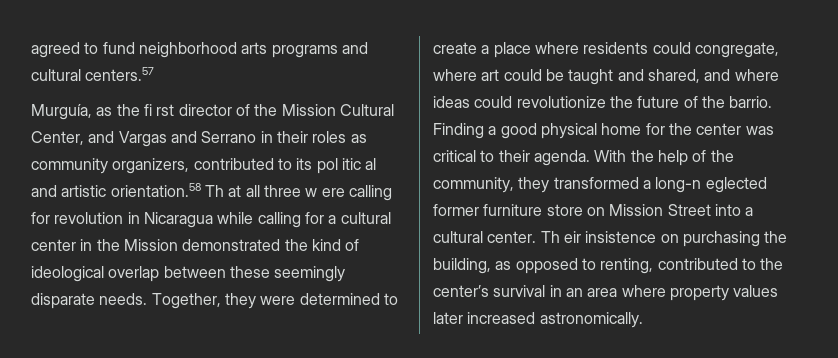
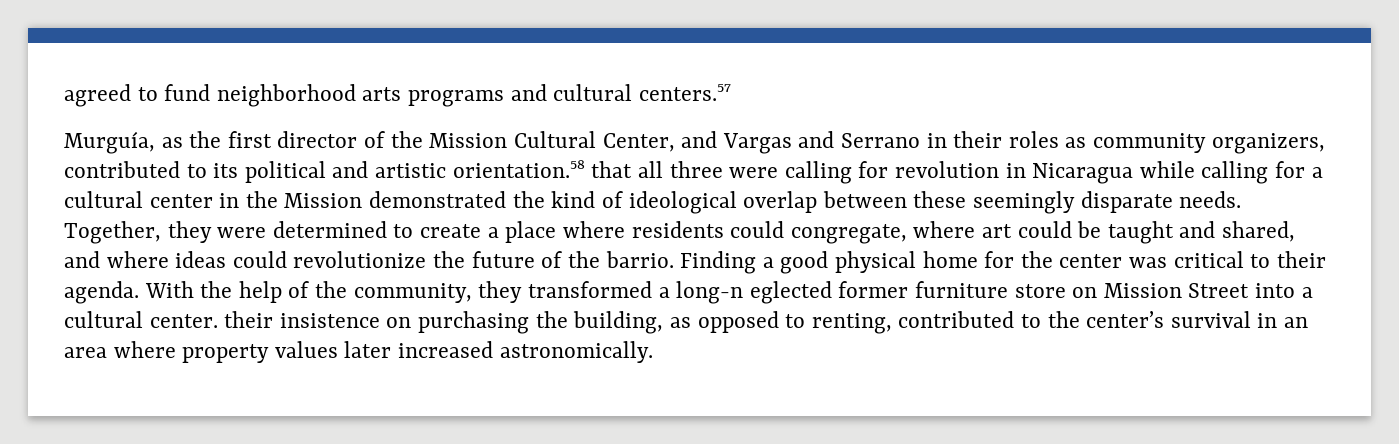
- Murguía, as the fi rst director of the Mission Cultural Center, and Vargas and Serrano in their roles as community organizers, contributed to its pol itic al and artistic orientation.58 Th at all three w ere calling for revolution in Nicaragua while calling for a cultural center in the Mission demonstrated the kind of ideological overlap between these seemingly disparate needs.
+ Murguía, as the first director of the Mission Cultural Center, and Vargas and Serrano in their roles as community organizers, contributed to its political and artistic orientation.58 that all three were calling for revolution in Nicaragua while calling for a cultural center in the Mission demonstrated the kind of ideological overlap between these seemingly disparate needs.
- With the help of the community, they transformed a long-n eglected former furniture store on Mission Street into a cultural center. Th eir insistence on purchasing the building, as opposed to renting, contributed to the center’s survival in an area where property values later increased astronomically.
+ With the help of the community, they transformed a long-n eglected former furniture store on Mission Street into a cultural center. their insistence on purchasing the building, as opposed to renting, contributed to the center’s survival in an area where property values later increased astronomically.

